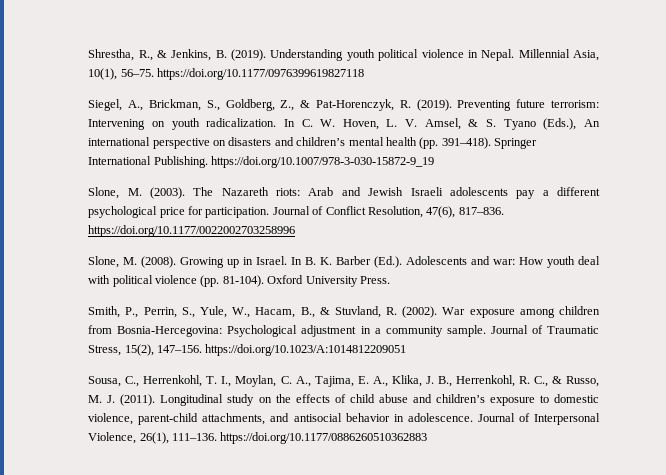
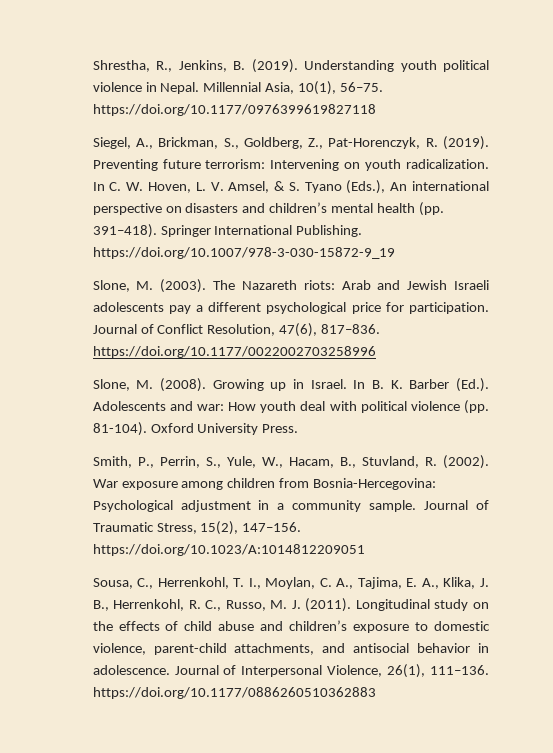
- Shrestha, R., & Jenkins, B. (2019).
+ Shrestha, R., Jenkins, B. (2019).
- Siegel, A., Brickman, S., Goldberg, Z., & Pat-Horenczyk, R. (2019).
+ Siegel, A., Brickman, S., Goldberg, Z., Pat-Horenczyk, R. (2019).
- Smith, P., Perrin, S., Yule, W., Hacam, B., & Stuvland, R. (2002).
+ Smith, P., Perrin, S., Yule, W., Hacam, B., Stuvland, R. (2002).
- Sousa, C., Herrenkohl, T. I., Moylan, C. A., Tajima, E. A., Klika, J. B., Herrenkohl, R. C., & Russo, M. J. (2011).
+ Sousa, C., Herrenkohl, T. I., Moylan, C. A., Tajima, E. A., Klika, J. B., Herrenkohl, R. C., Russo, M. J. (2011).

